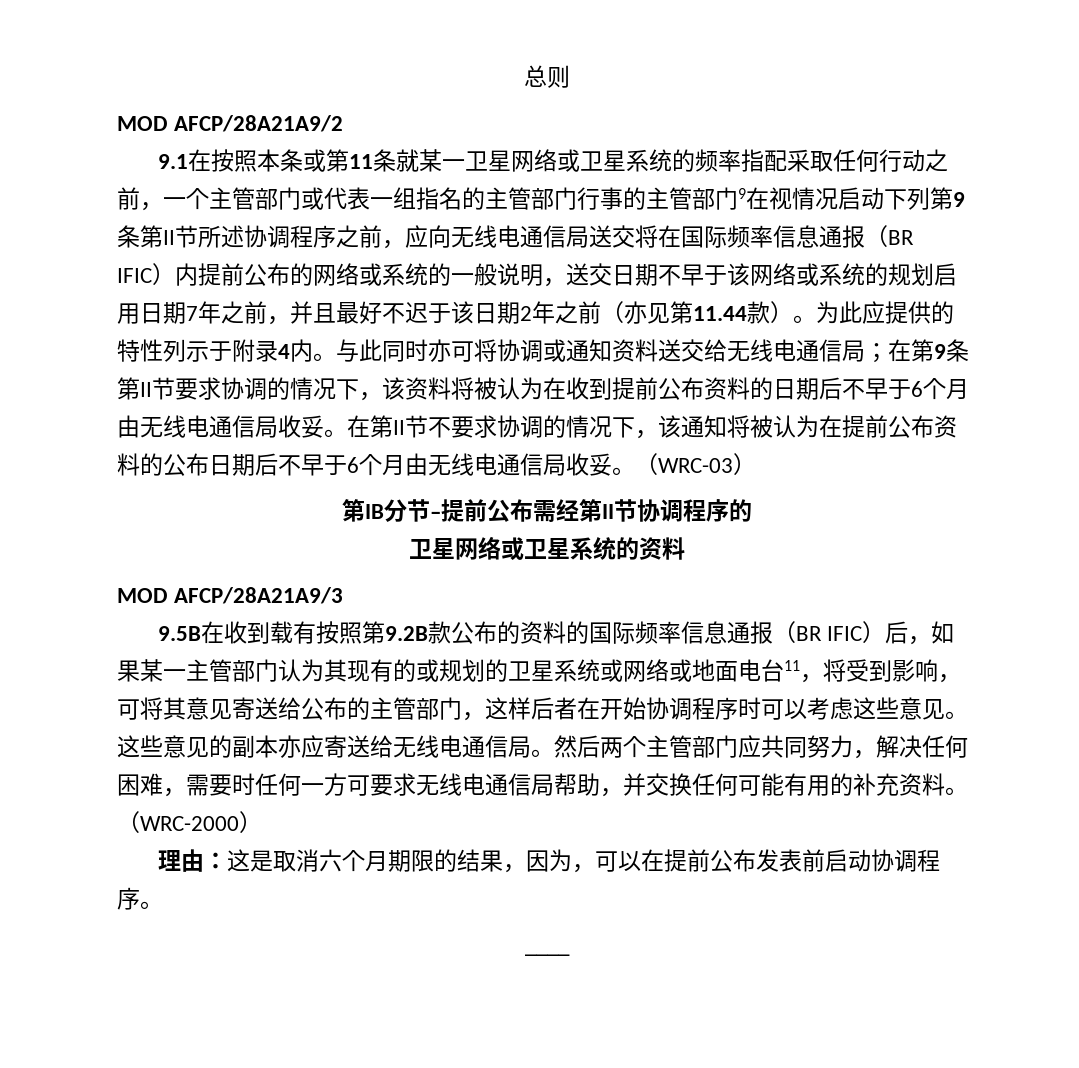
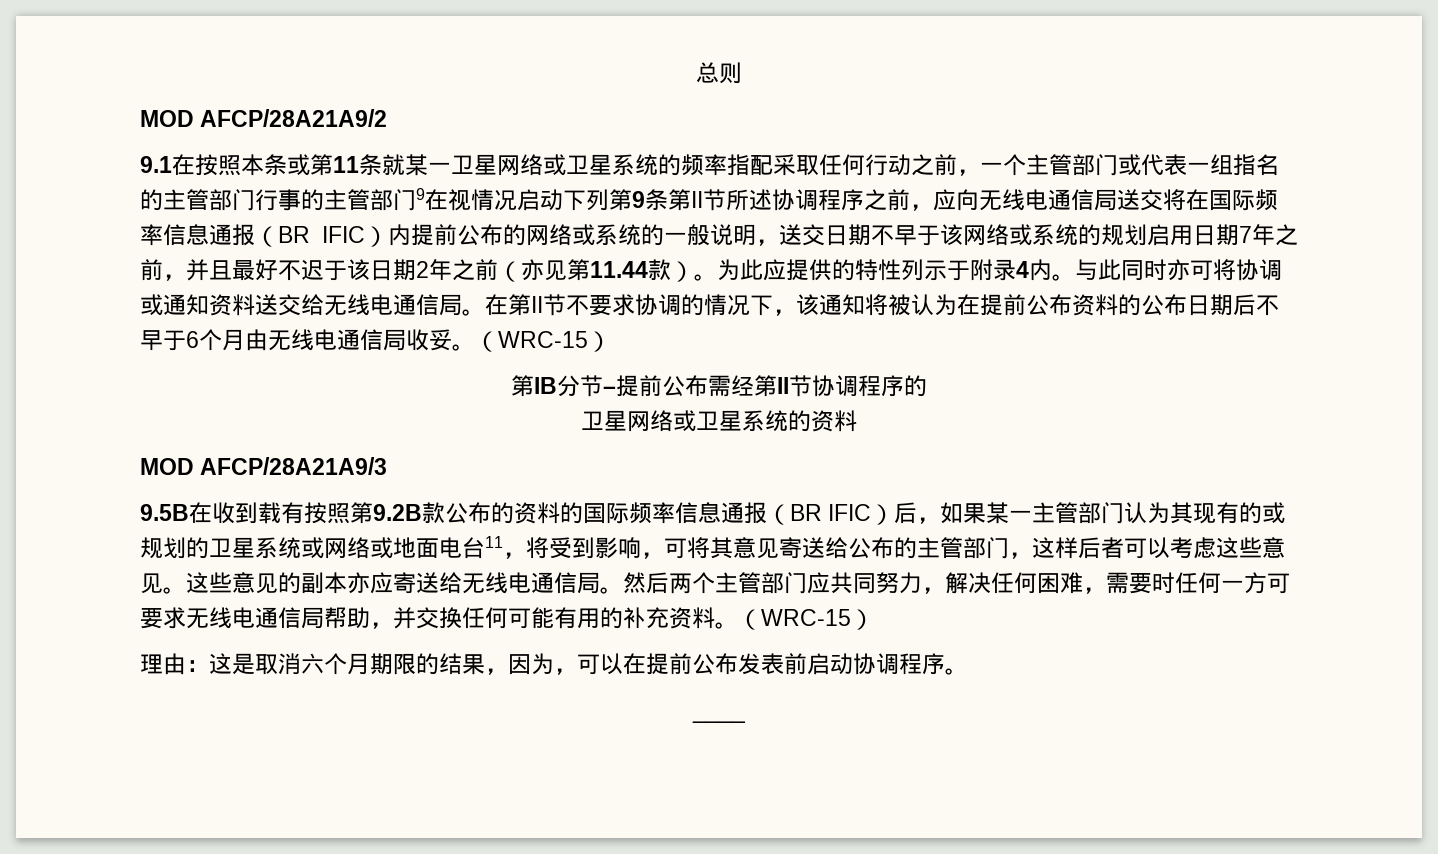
- 与此同时亦可将协调或通知资料送交给无线电通信局；在第9条第II节要求协调的情况下，该资料将被认为在收到提前公布资料的日期后不早于6个月由无线电通信局收妥。
+ 与此同时亦可将协调或通知资料送交给无线电通信局。
- 在第II节不要求协调的情况下，该通知将被认为在提前公布资料的公布日期后不早于6个月由无线电通信局收妥。（WRC-03）
+ 在第II节不要求协调的情况下，该通知将被认为在提前公布资料的公布日期后不早于6个月由无线电通信局收妥。（WRC-15）
- 9.5B在收到载有按照第9.2B款公布的资料的国际频率信息通报（BR IFIC）后，如果某一主管部门认为其现有的或规划的卫星系统或网络或地面电台11，将受到影响，可将其意见寄送给公布的主管部门，这样后者在开始协调程序时可以考虑这些意见。
+ 9.5B在收到载有按照第9.2B款公布的资料的国际频率信息通报（BR IFIC）后，如果某一主管部门认为其现有的或规划的卫星系统或网络或地面电台11，将受到影响，可将其意见寄送给公布的主管部门，这样后者可以考虑这些意见。
- 然后两个主管部门应共同努力，解决任何困难，需要时任何一方可要求无线电通信局帮助，并交换任何可能有用的补充资料。（WRC-2000）
+ 然后两个主管部门应共同努力，解决任何困难，需要时任何一方可要求无线电通信局帮助，并交换任何可能有用的补充资料。（WRC-15）

